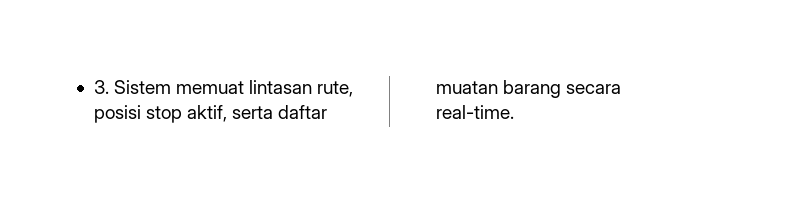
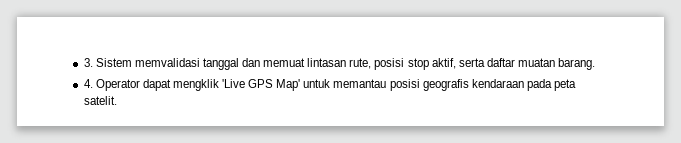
- 3. Sistem memuat lintasan rute, posisi stop aktif, serta daftar muatan barang secara real-time.
+ 3. Sistem memvalidasi tanggal dan memuat lintasan rute, posisi stop aktif, serta daftar muatan barang.
+ 4. Operator dapat mengklik 'Live GPS Map' untuk memantau posisi geografis kendaraan pada peta satelit.

